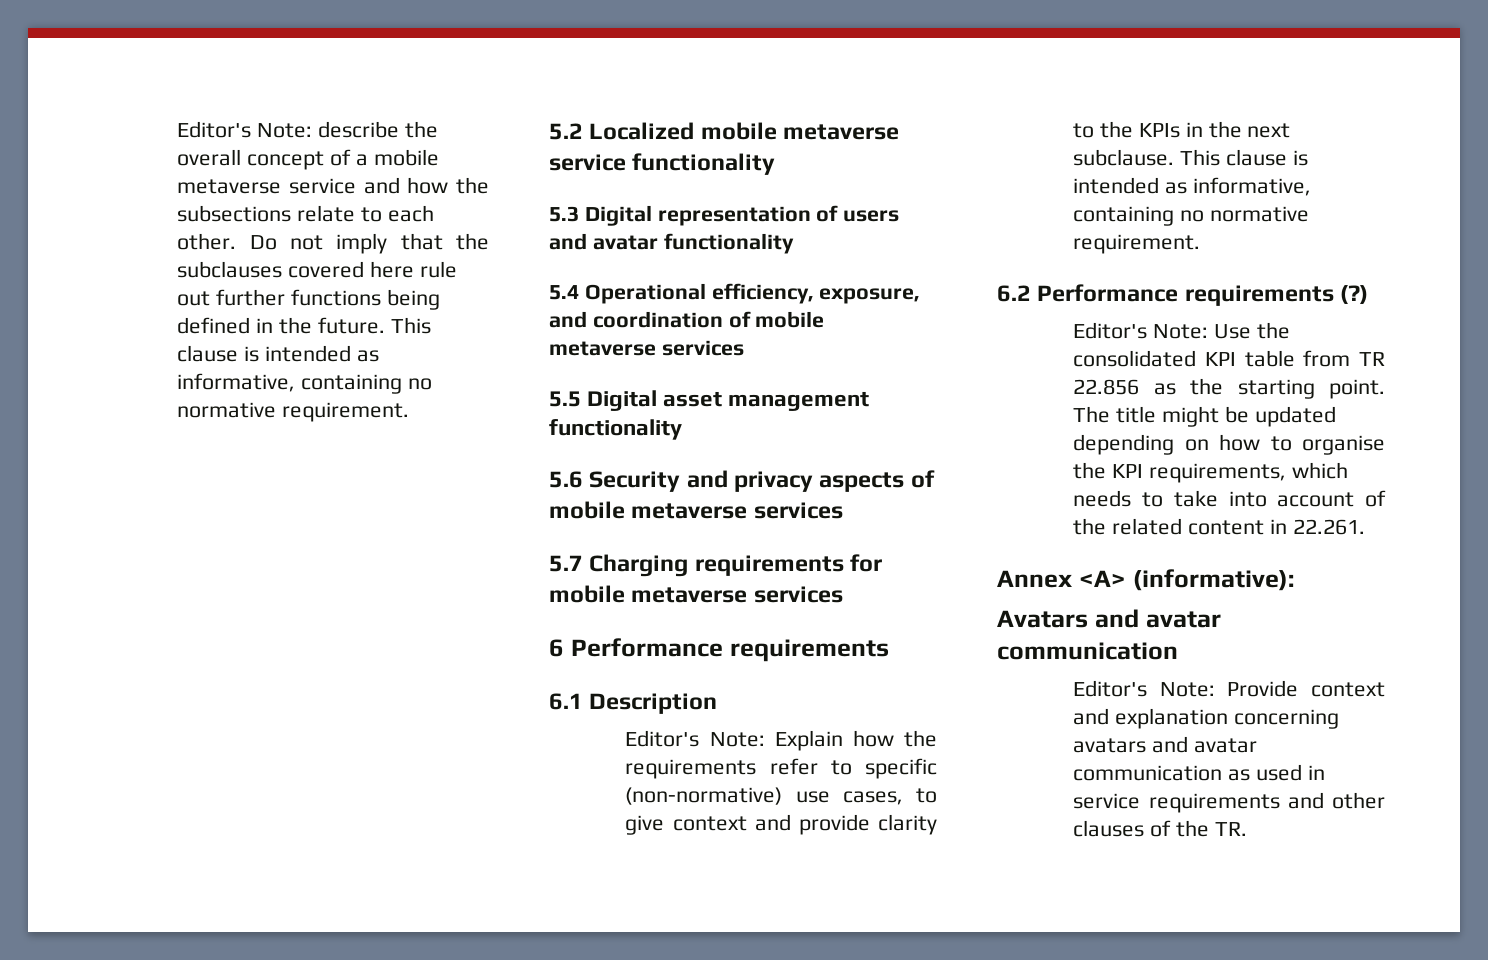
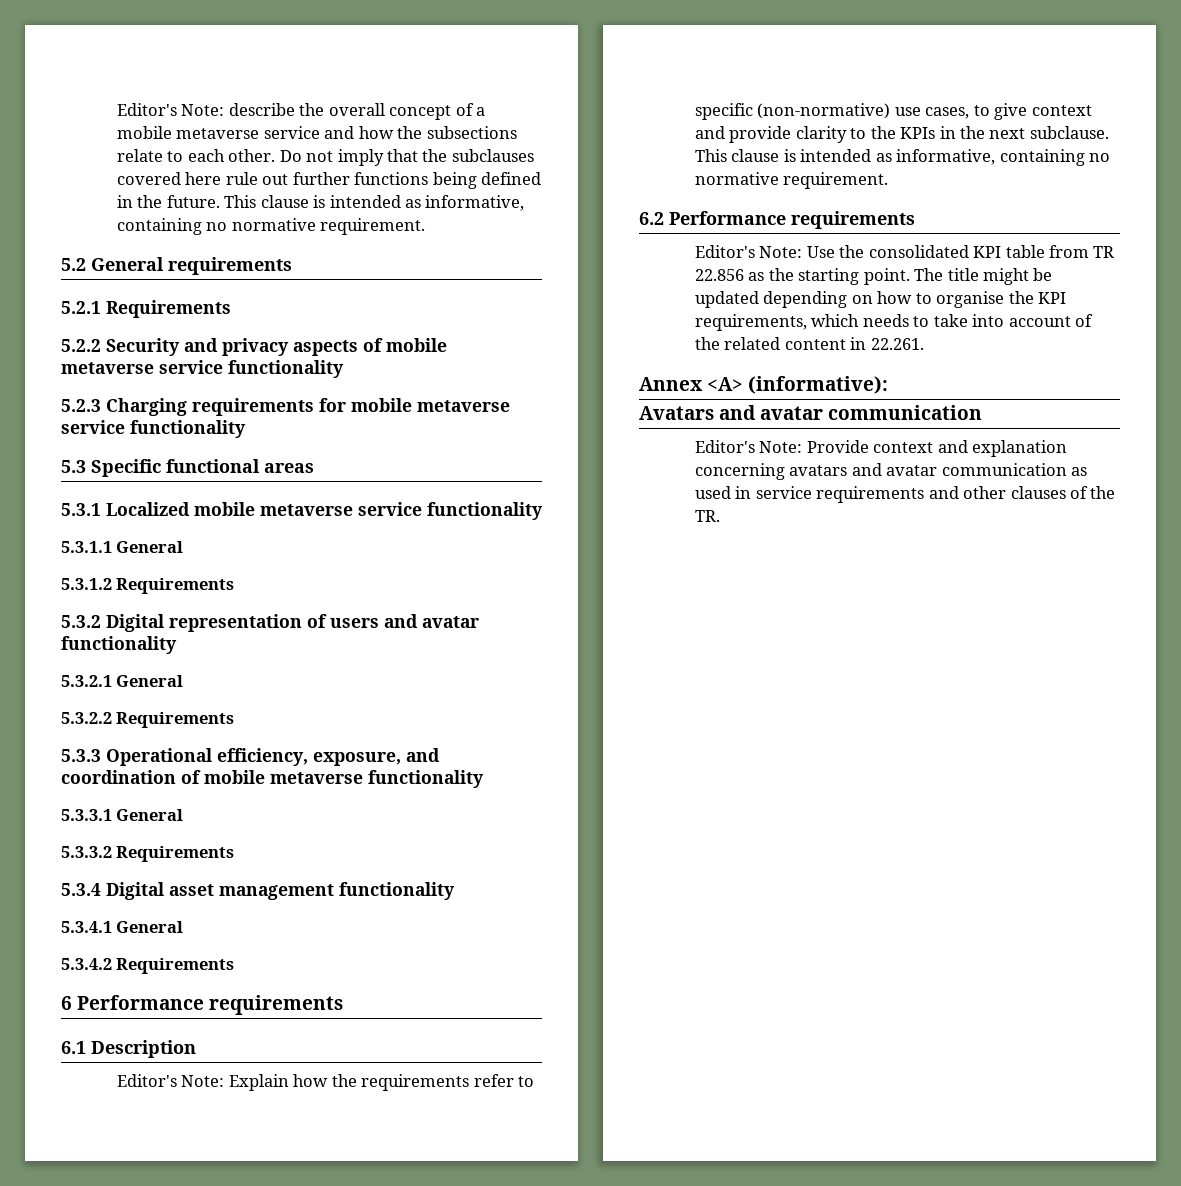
- 5.2 Localized mobile metaverse service functionality
+ 5.2 General requirements
+ 5.2.1 Requirements
+ 5.2.2 Security and privacy aspects of mobile metaverse service functionality
+ 5.2.3 Charging requirements for mobile metaverse service functionality
+ 5.3 Specific functional areas
+ 5.3.1 Localized mobile metaverse service functionality
- 5.3 Digital representation of users and avatar functionality
+ 5.3.1.1 General
+ 5.3.1.2 Requirements
+ 5.3.2 Digital representation of users and avatar functionality
- 5.4 Operational efficiency, exposure, and coordination of mobile metaverse services
- 5.5 Digital asset management functionality
- 5.6 Security and privacy aspects of mobile metaverse services
- 5.7 Charging requirements for mobile metaverse services
+ 5.3.2.1 General
+ 5.3.2.2 Requirements
+ 5.3.3 Operational efficiency, exposure, and coordination of mobile metaverse functionality
+ 5.3.3.1 General
+ 5.3.3.2 Requirements
+ 5.3.4 Digital asset management functionality
+ 5.3.4.1 General
+ 5.3.4.2 Requirements
- 6.2 Performance requirements (?)
+ 6.2 Performance requirements

